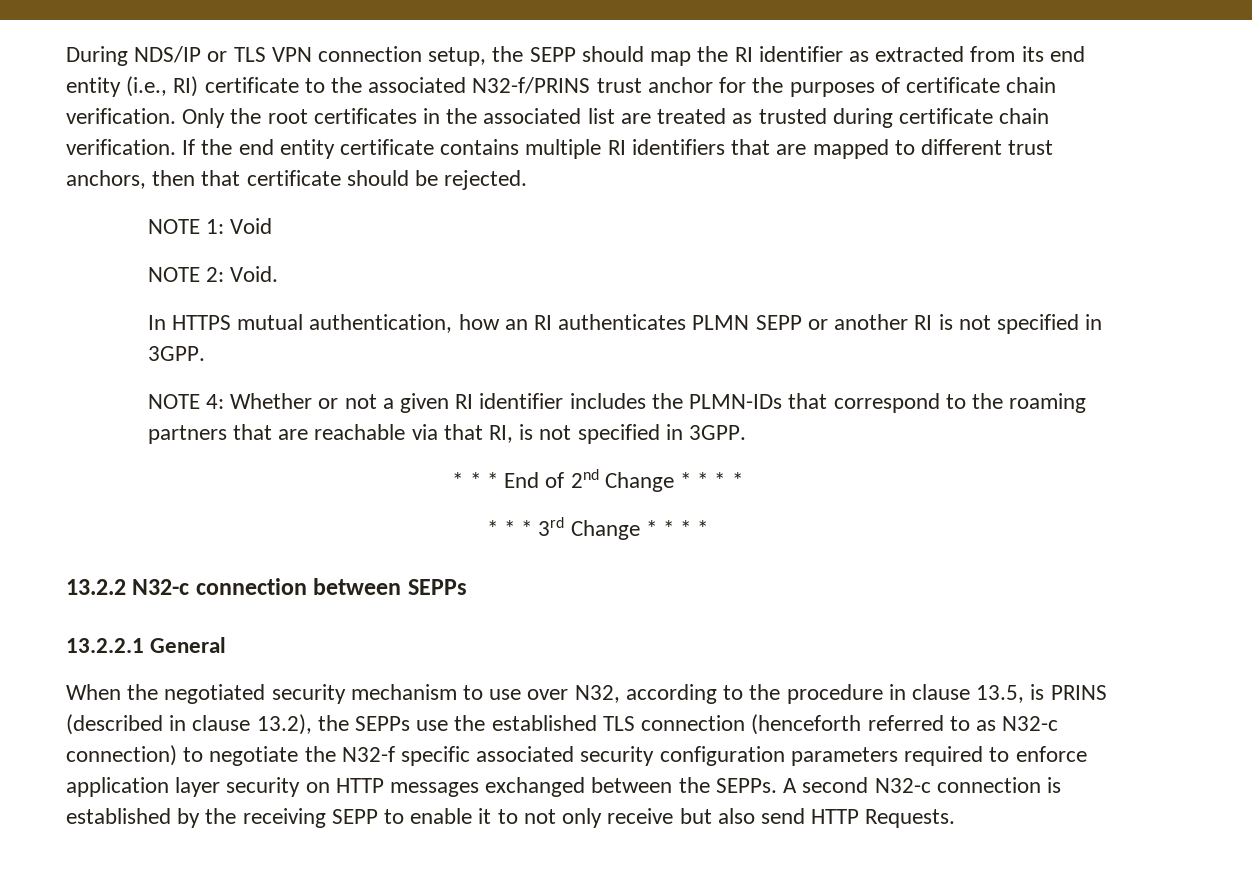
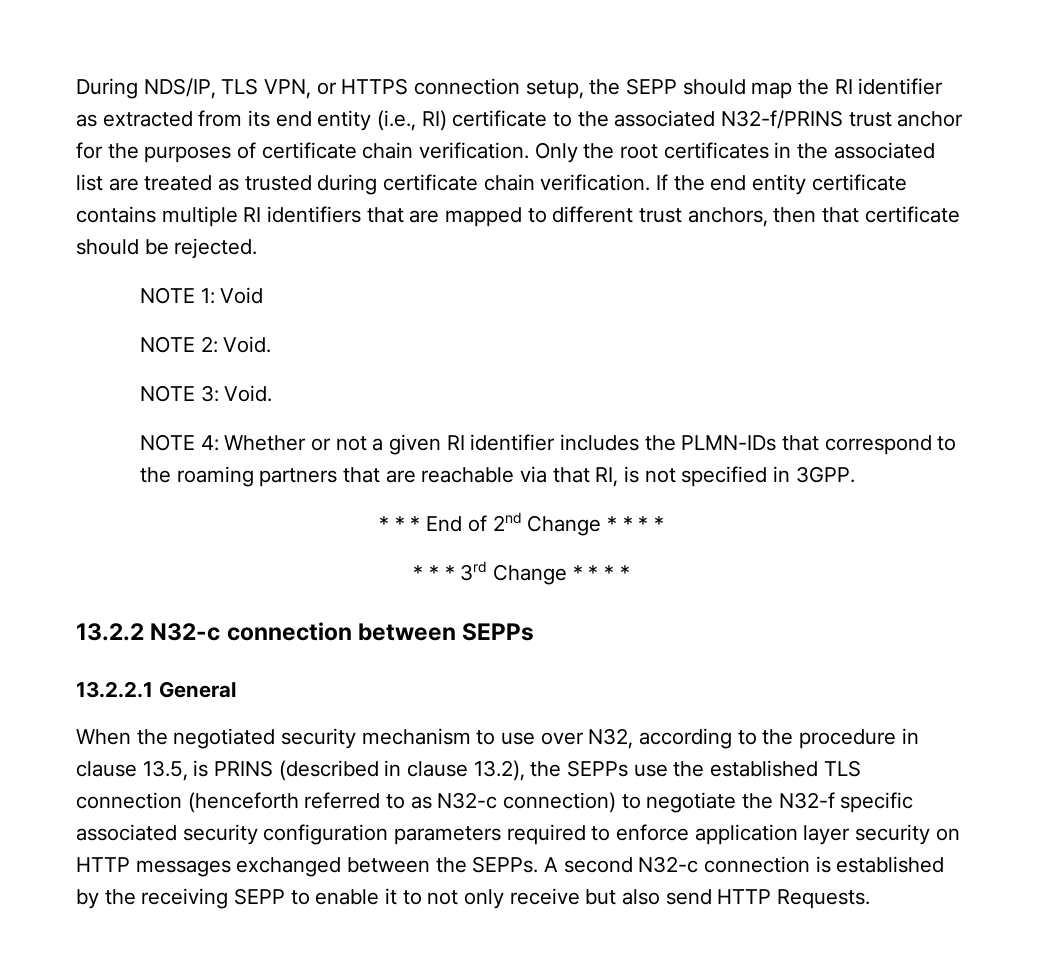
- During NDS/IP or TLS VPN connection setup, the SEPP should map the RI identifier as extracted from its end entity (i.e., RI) certificate to the associated N32-f/PRINS trust anchor for the purposes of certificate chain verification.
+ During NDS/IP, TLS VPN, or HTTPS connection setup, the SEPP should map the RI identifier as extracted from its end entity (i.e., RI) certificate to the associated N32-f/PRINS trust anchor for the purposes of certificate chain verification.
- In HTTPS mutual authentication, how an RI authenticates PLMN SEPP or another RI is not specified in 3GPP.
+ NOTE 3: Void.

